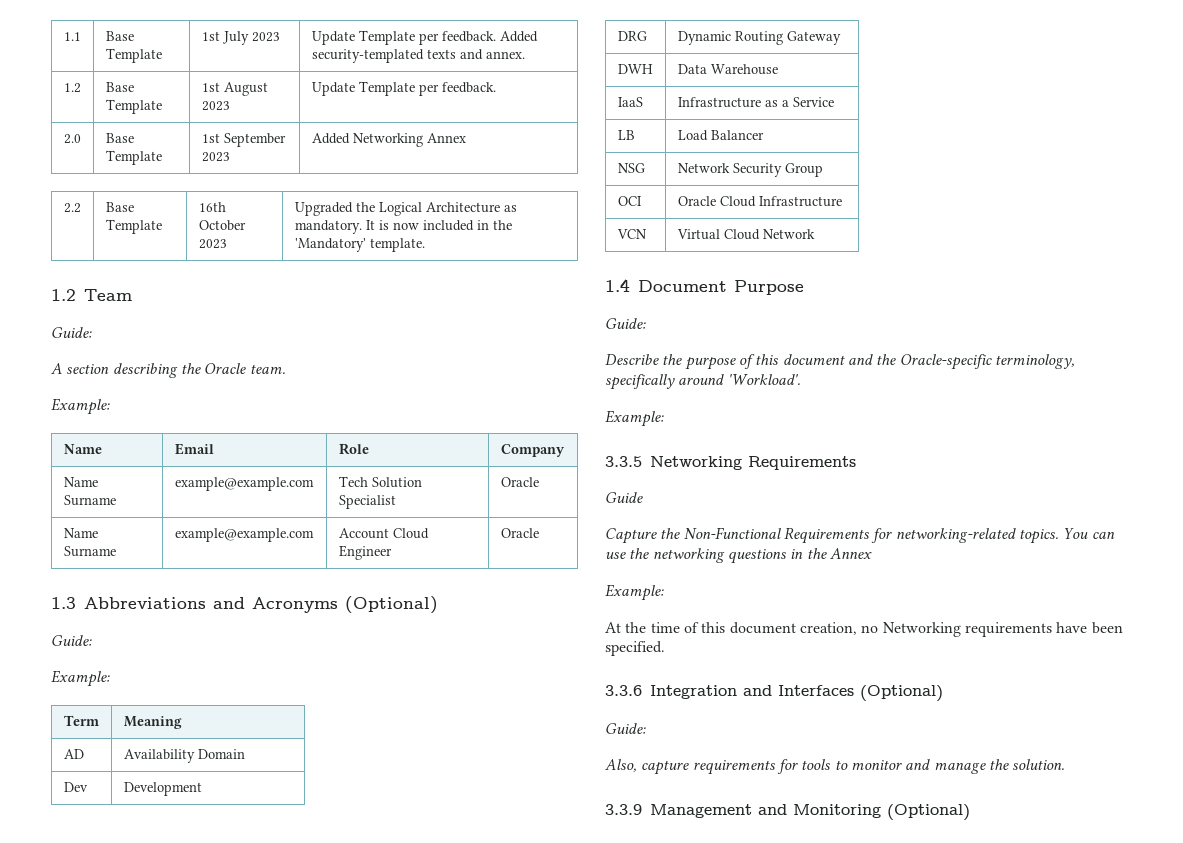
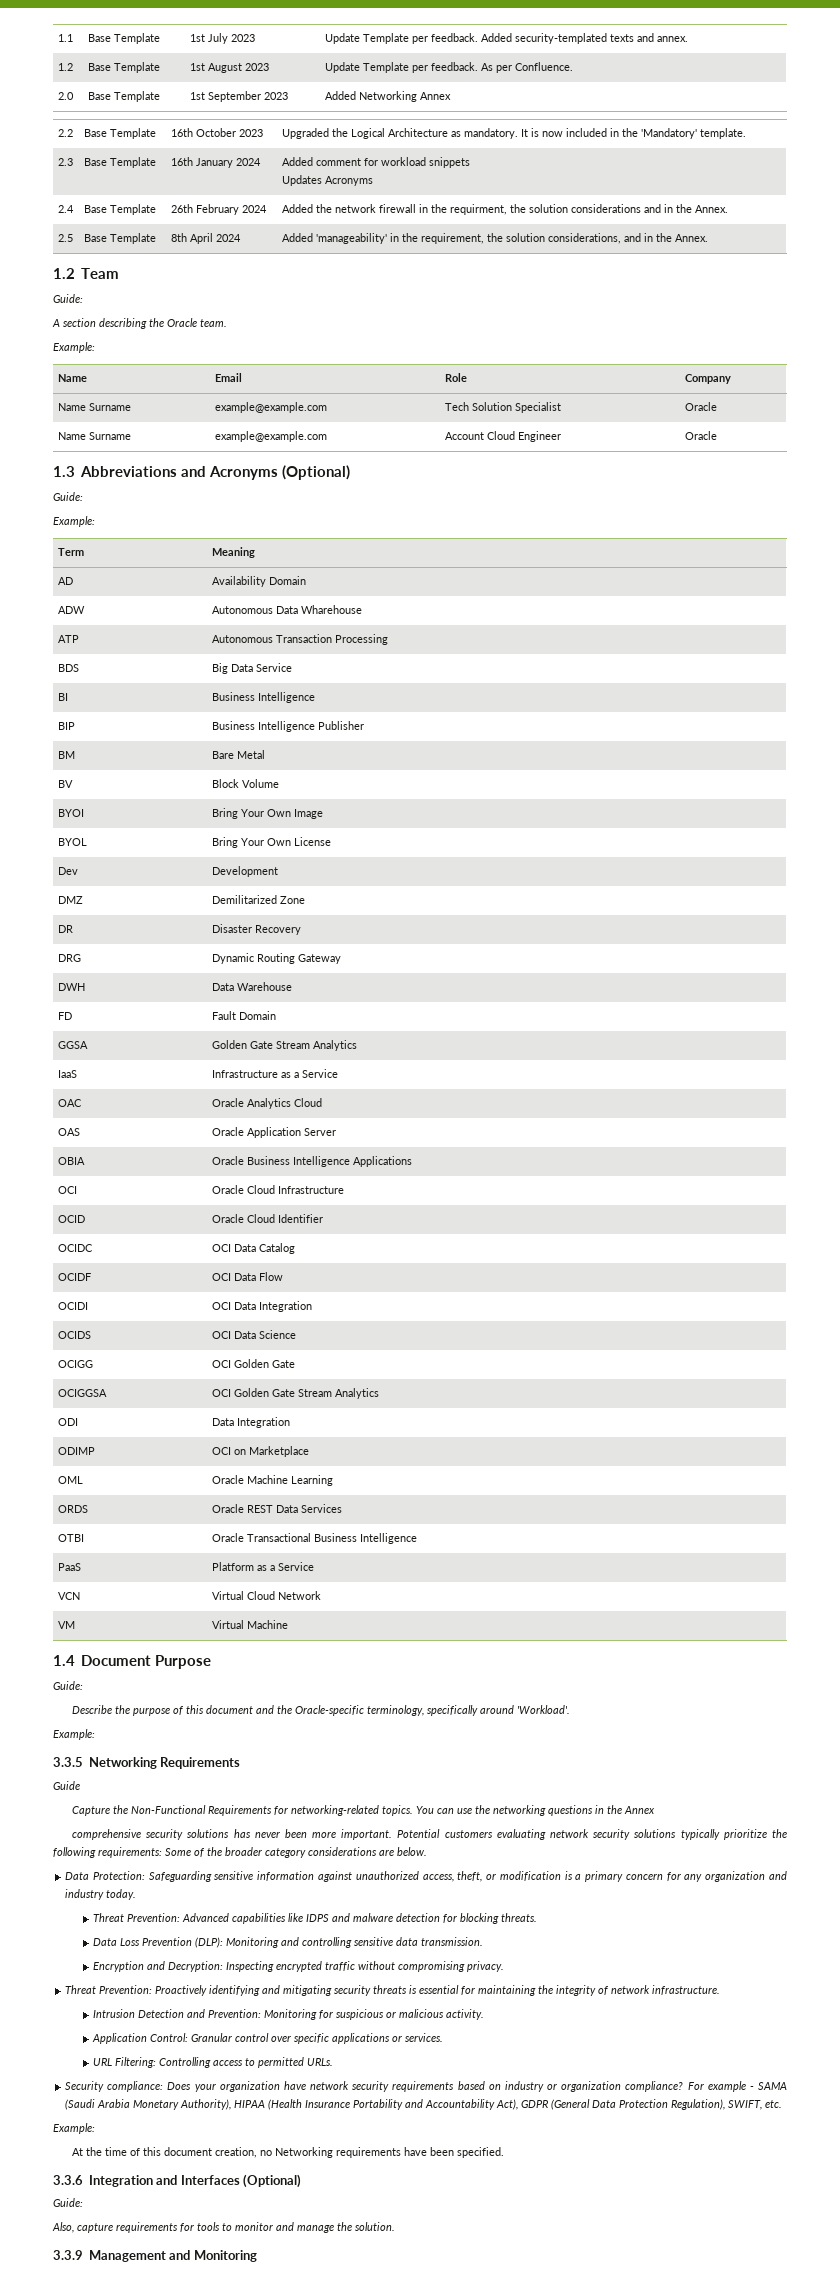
- 1.2 | Base Template | 1st August 2023 | Update Template per feedback.
+ 1.2 | Base Template | 1st August 2023 | Update Template per feedback. As per Confluence.
+ 2.3 | Base Template | 16th January 2024 | Added comment for workload snippets
+ Updates Acronyms
+ 2.4 | Base Template | 26th February 2024 | Added the network firewall in the requirment, the solution considerations and in the Annex.
+ 2.5 | Base Template | 8th April 2024 | Added 'manageability' in the requirement, the solution considerations, and in the Annex.
+ ADW | Autonomous Data Wharehouse
+ ATP | Autonomous Transaction Processing
+ BDS | Big Data Service
+ BI | Business Intelligence
+ BIP | Business Intelligence Publisher
+ BM | Bare Metal
+ BV | Block Volume
+ BYOI | Bring Your Own Image
+ BYOL | Bring Your Own License
  Dev | Development
+ DMZ | Demilitarized Zone
+ DR | Disaster Recovery
+ FD | Fault Domain
+ GGSA | Golden Gate Stream Analytics
- LB | Load Balancer
- NSG | Network Security Group
+ OAC | Oracle Analytics Cloud
+ OAS | Oracle Application Server
+ OBIA | Oracle Business Intelligence Applications
  OCI | Oracle Cloud Infrastructure
+ OCID | Oracle Cloud Identifier
+ OCIDC | OCI Data Catalog
+ OCIDF | OCI Data Flow
+ OCIDI | OCI Data Integration
+ OCIDS | OCI Data Science
+ OCIGG | OCI Golden Gate
+ OCIGGSA | OCI Golden Gate Stream Analytics
+ ODI | Data Integration
+ ODIMP | OCI on Marketplace
+ OML | Oracle Machine Learning
+ ORDS | Oracle REST Data Services
+ OTBI | Oracle Transactional Business Intelligence
+ PaaS | Platform as a Service
+ VM | Virtual Machine
+ comprehensive security solutions has never been more important. Potential customers evaluating network security solutions typically prioritize the following requirements: Some of the broader category considerations are below.
+ Data Protection: Safeguarding sensitive information against unauthorized access, theft, or modification is a primary concern for any organization and industry today.
+ Threat Prevention: Advanced capabilities like IDPS and malware detection for blocking threats.
+ Data Loss Prevention (DLP): Monitoring and controlling sensitive data transmission.
+ Encryption and Decryption: Inspecting encrypted traffic without compromising privacy.
+ Threat Prevention: Proactively identifying and mitigating security threats is essential for maintaining the integrity of network infrastructure.
+ Intrusion Detection and Prevention: Monitoring for suspicious or malicious activity.
+ Application Control: Granular control over specific applications or services.
+ URL Filtering: Controlling access to permitted URLs.
+ Security compliance: Does your organization have network security requirements based on industry or organization compliance? For example - SAMA (Saudi Arabia Monetary Authority), HIPAA (Health Insurance Portability and Accountability Act), GDPR (General Data Protection Regulation), SWIFT, etc.
- 3.3.9 Management and Monitoring (Optional)
+ 3.3.9 Management and Monitoring

